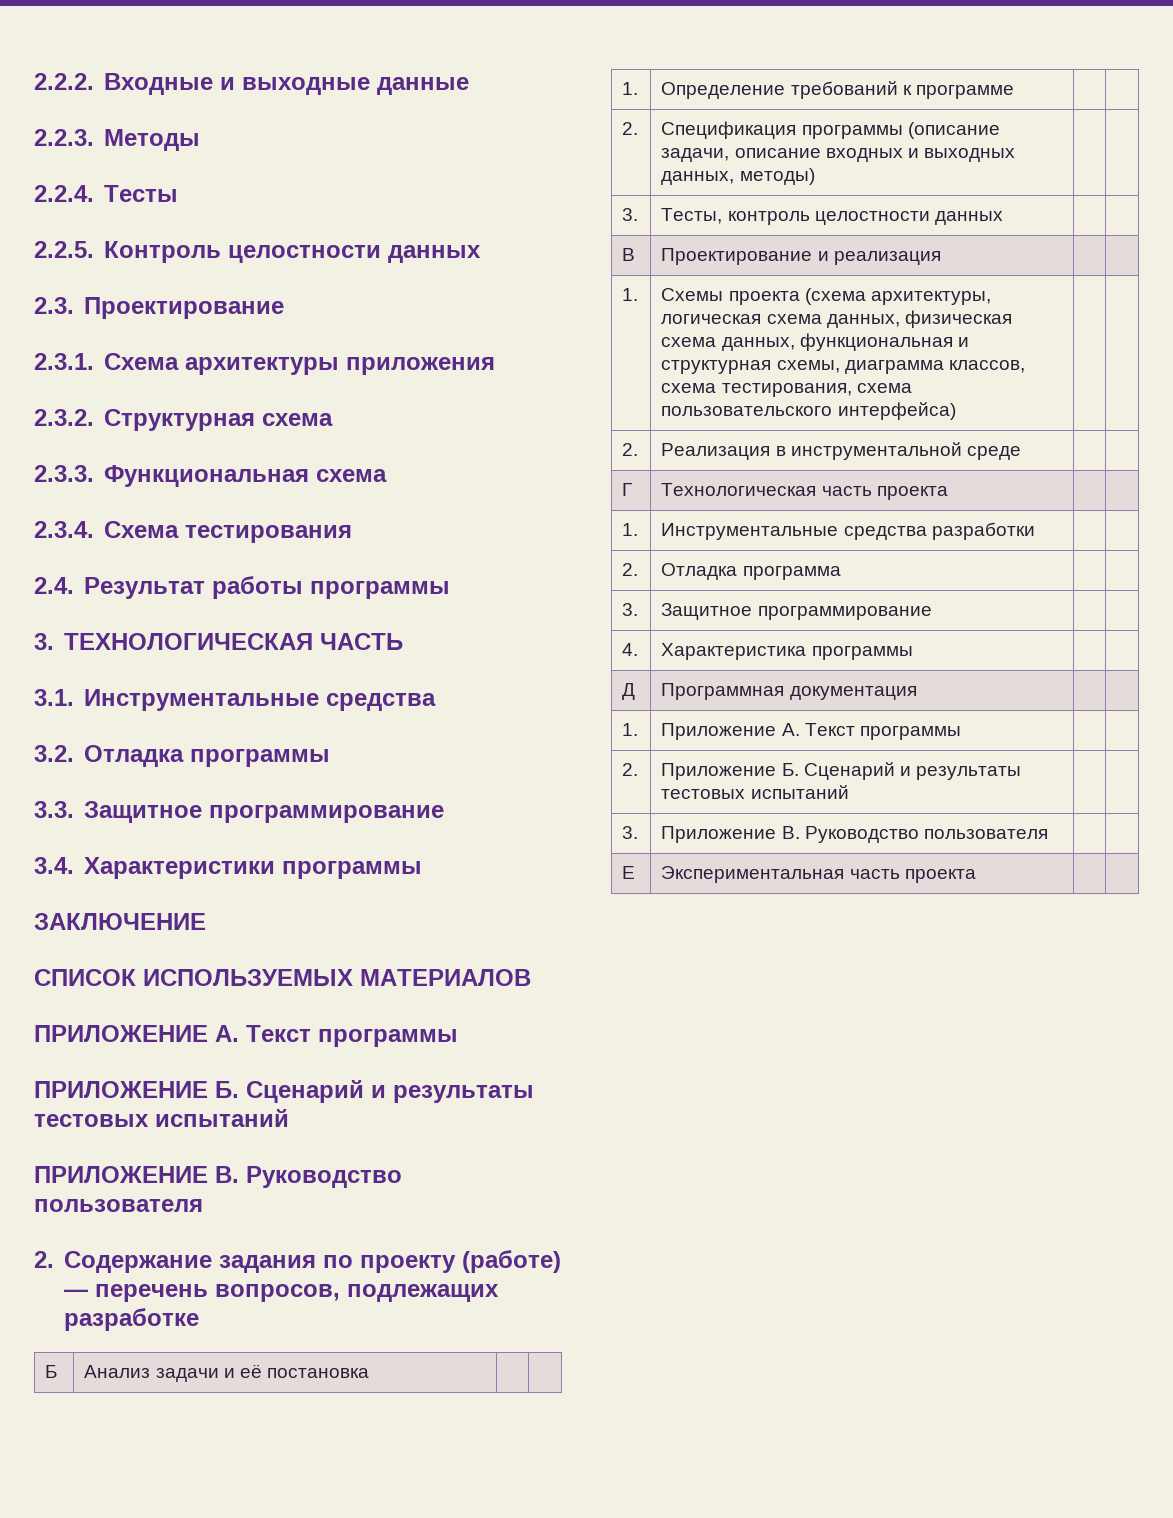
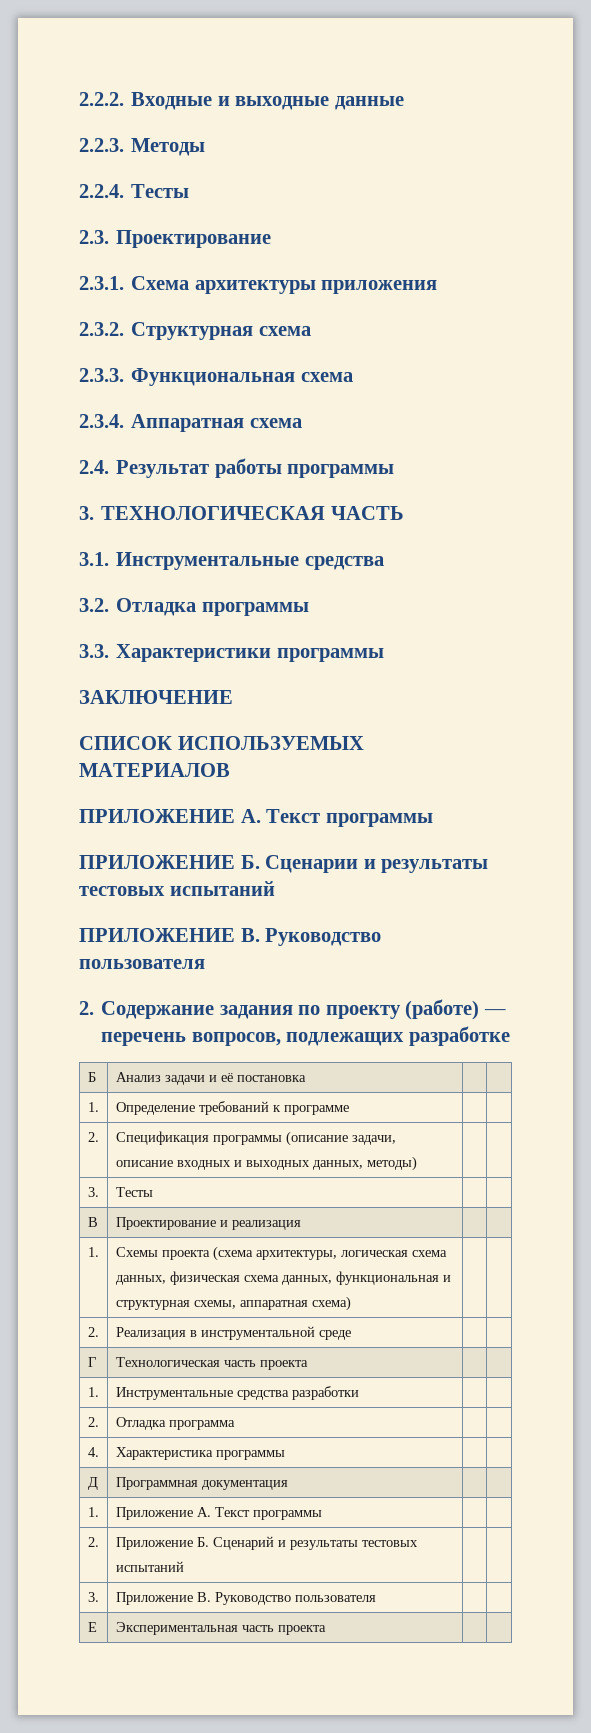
- 2.2.5. Контроль целостности данных
- 2.3.4. Схема тестирования
+ 2.3.4. Аппаратная схема
- 3.3. Защитное программирование
- 3.4. Характеристики программы
+ 3.3. Характеристики программы
- ПРИЛОЖЕНИЕ Б. Сценарий и результаты тестовых испытаний
+ ПРИЛОЖЕНИЕ Б. Сценарии и результаты тестовых испытаний
- 3. | Тесты, контроль целостности данных | |
+ 3. | Тесты | |
- 1. | Схемы проекта (схема архитектуры, логическая схема данных, физическая схема данных, функциональная и структурная схемы, диаграмма классов, схема тестирования, схема пользовательского интерфейса) | |
+ 1. | Схемы проекта (схема архитектуры, логическая схема данных, физическая схема данных, функциональная и структурная схемы, аппаратная схема) | |
- 3. | Защитное программирование | |

